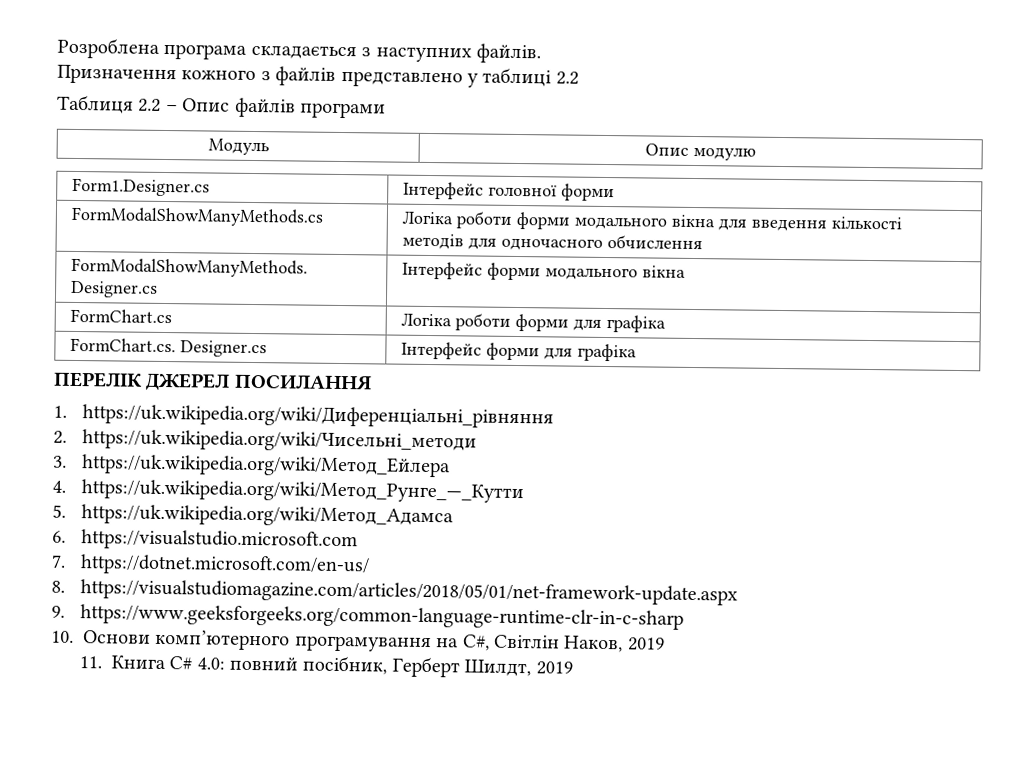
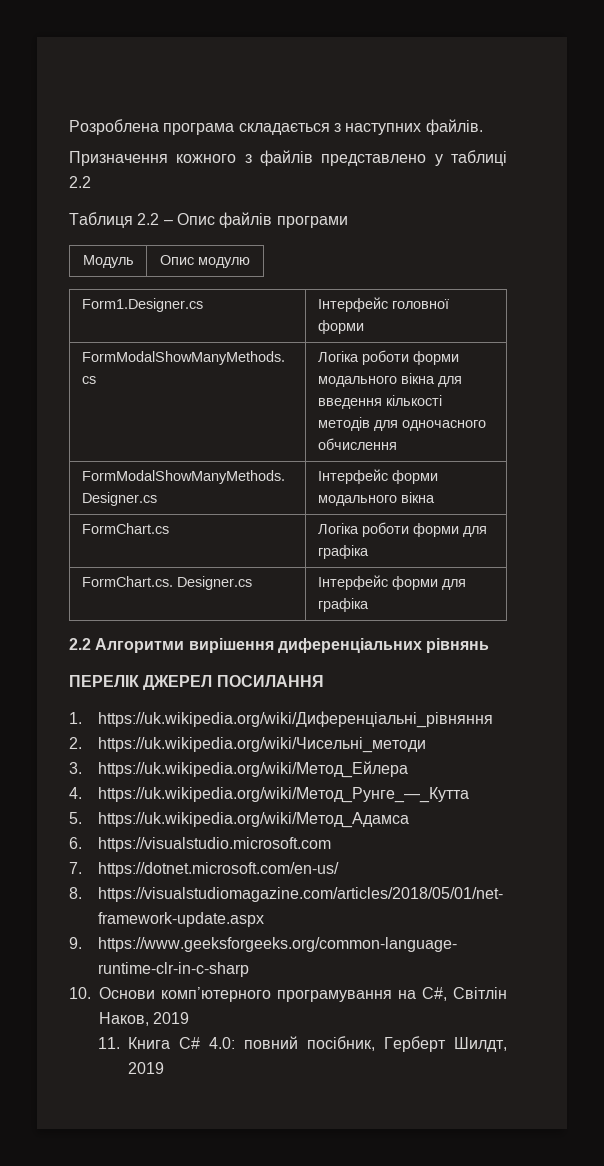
+ 2.2 Алгоритми вирішення диференціальних рівнянь
- 4. https://uk.wikipedia.org/wiki/Метод_Рунге_—_Кутти
+ 4. https://uk.wikipedia.org/wiki/Метод_Рунге_—_Кутта

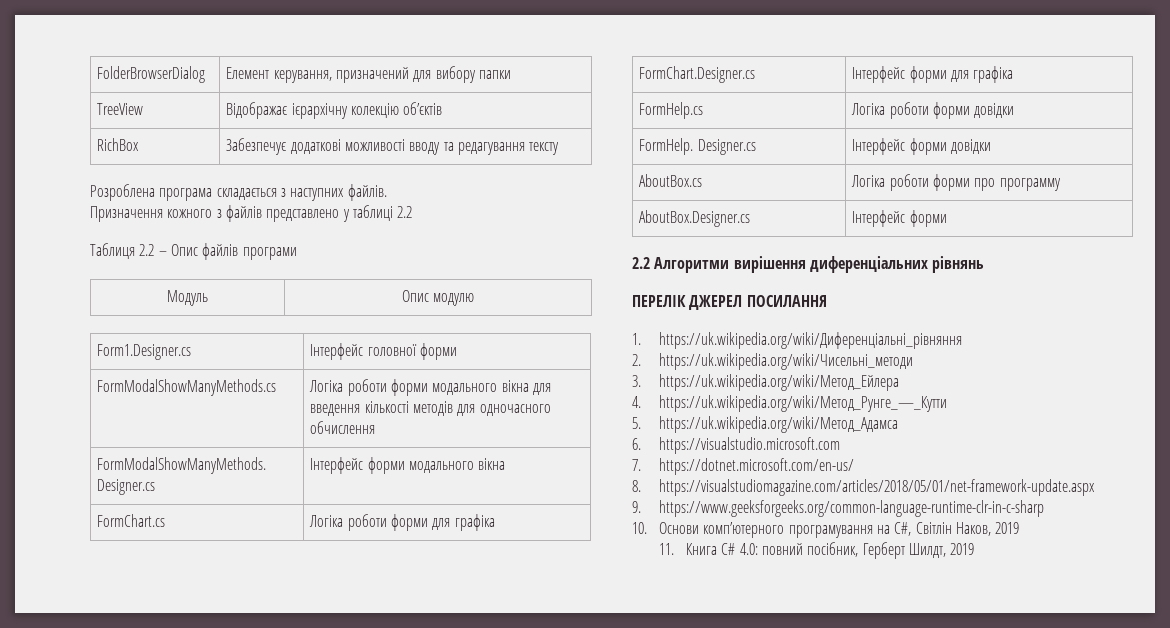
+ FolderBrowserDialog | Елемент керування, призначений для вибору папки
+ TreeView | Відображає ієрархічну колекцію об’єктів
+ RichBox | Забезпечує додаткові можливості вводу та редагування тексту
- FormChart.cs. Designer.cs | Інтерфейс форми для графіка
+ FormChart.Designer.cs | Інтерфейс форми для графіка
+ FormHelp.cs | Логіка роботи форми довідки
+ FormHelp. Designer.cs | Інтерфейс форми довідки
+ AboutBox.cs | Логіка роботи форми про программу
+ AboutBox.Designer.cs | Інтерфейс форми
- 4. https://uk.wikipedia.org/wiki/Метод_Рунге_—_Кутта
+ 4. https://uk.wikipedia.org/wiki/Метод_Рунге_—_Кутти

